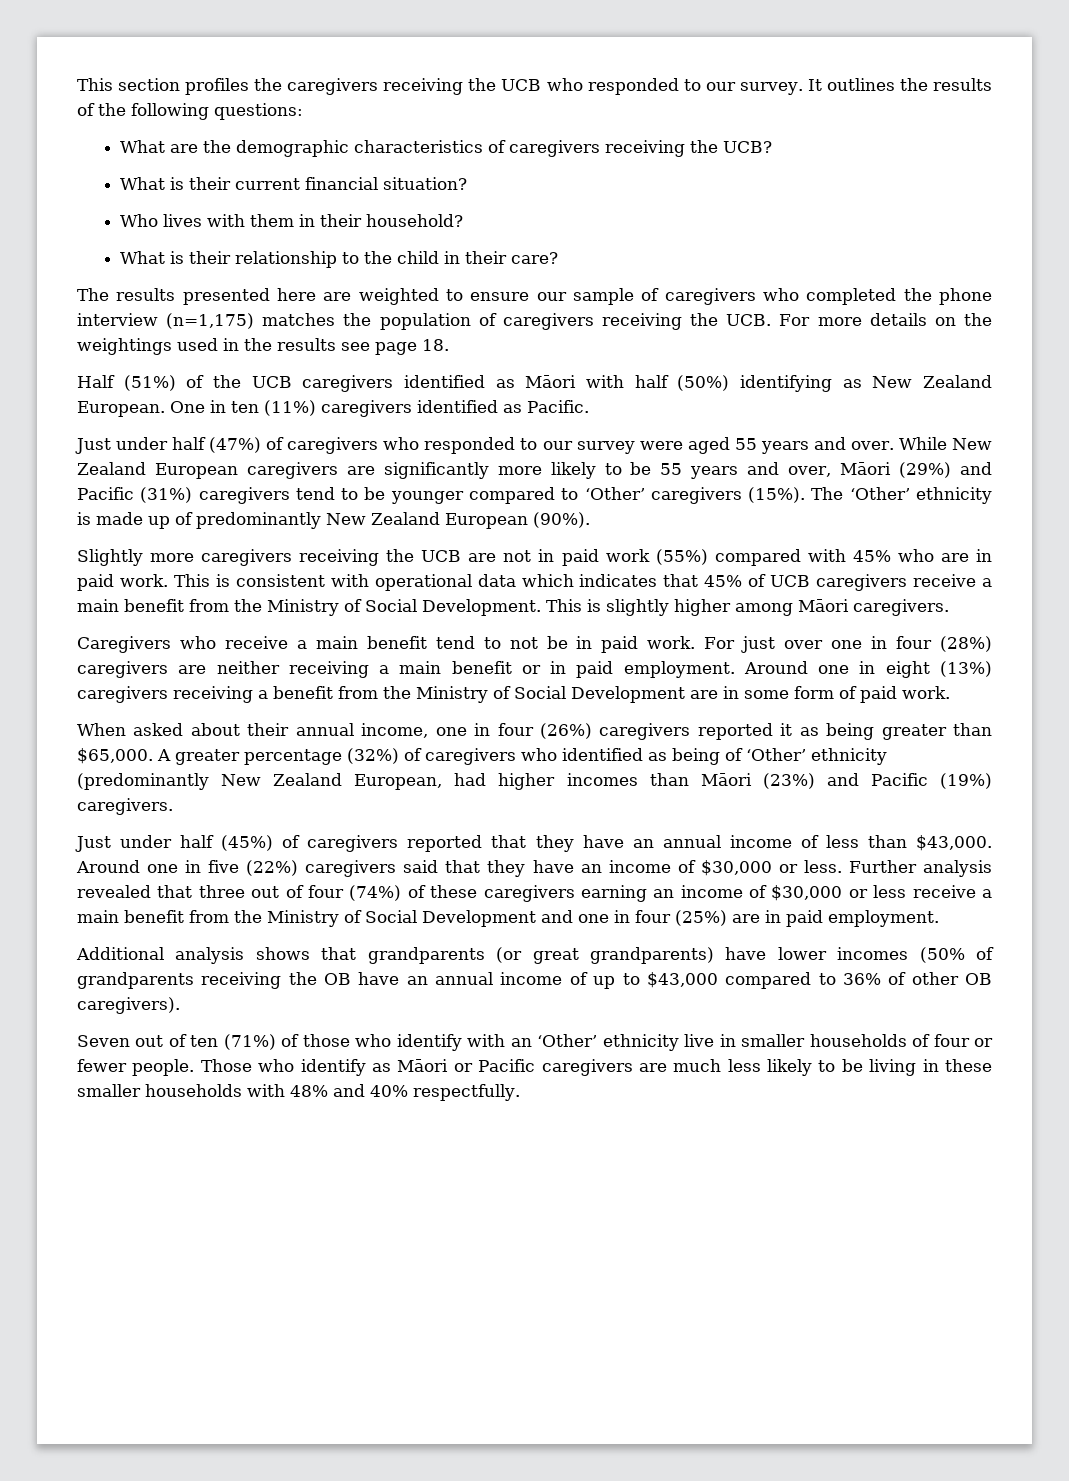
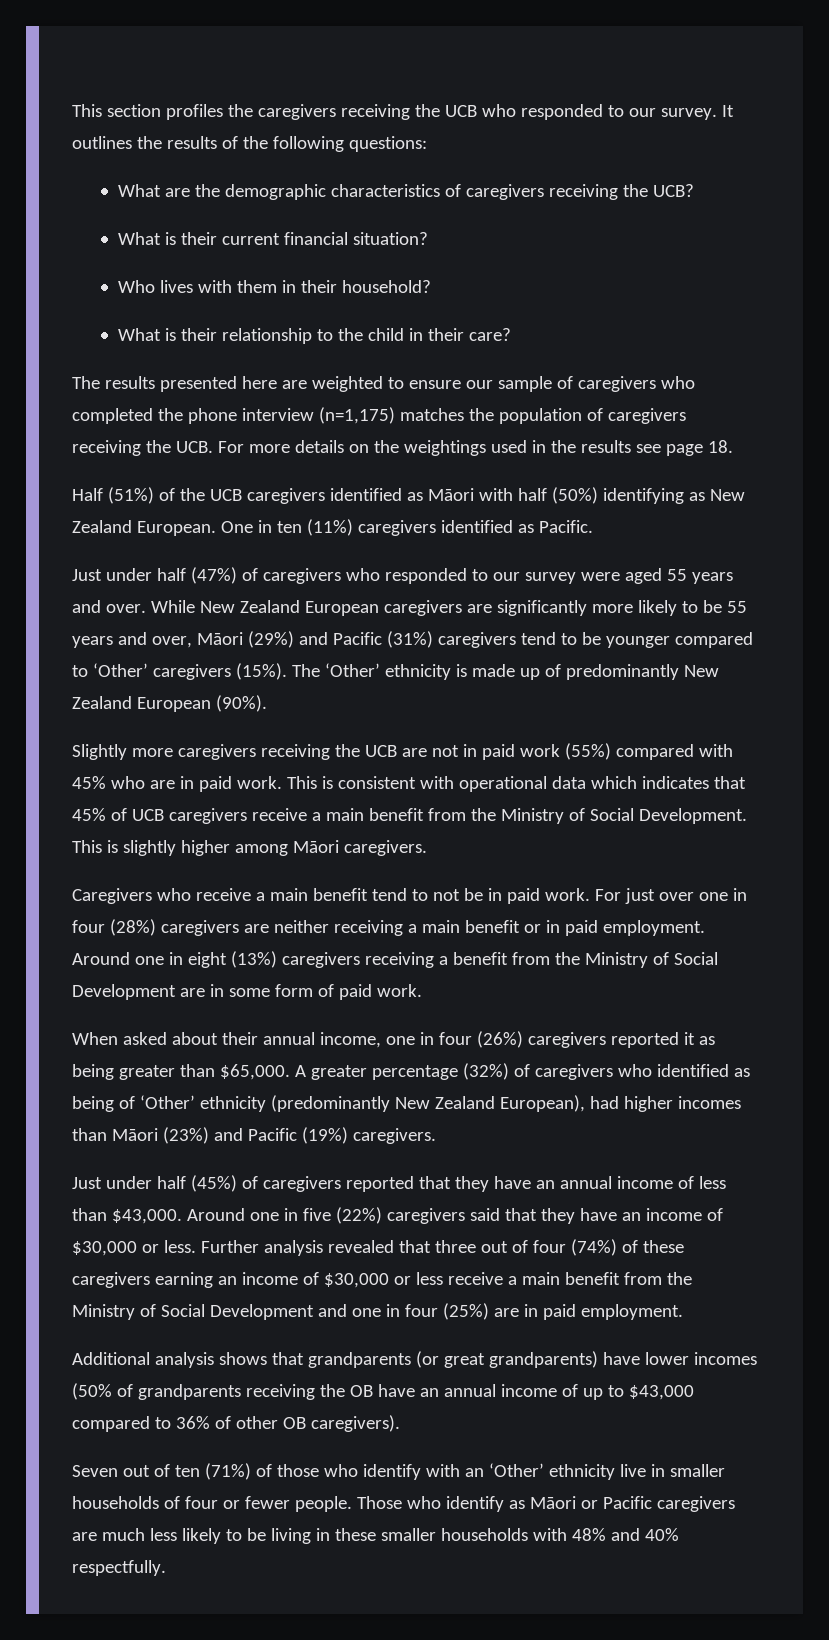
- A greater percentage (32%) of caregivers who identified as being of ‘Other’ ethnicity (predominantly New Zealand European, had higher incomes than Māori (23%) and Pacific (19%) caregivers.
+ A greater percentage (32%) of caregivers who identified as being of ‘Other’ ethnicity (predominantly New Zealand European), had higher incomes than Māori (23%) and Pacific (19%) caregivers.

